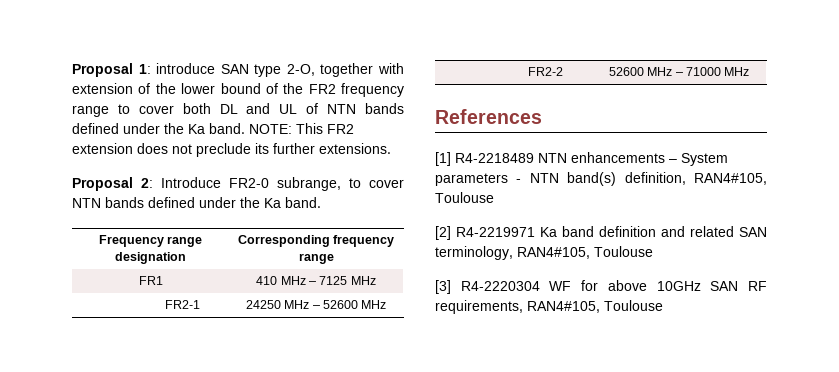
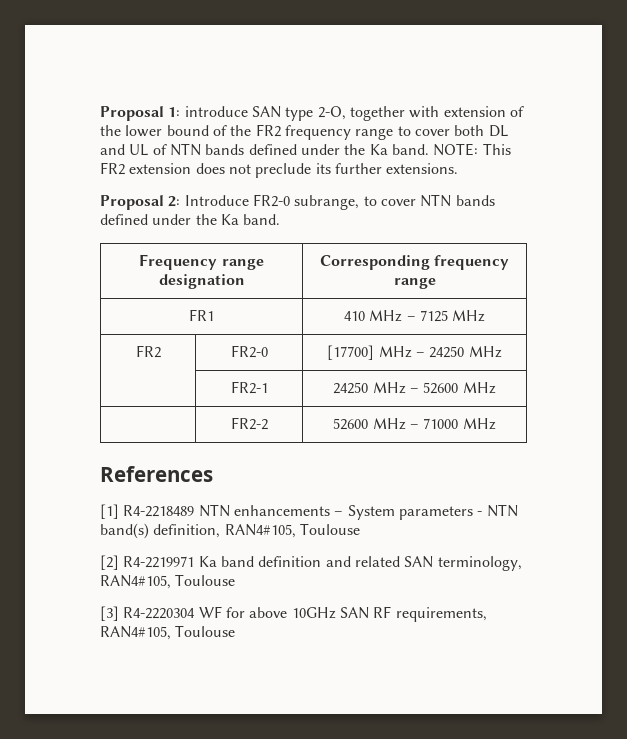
+ FR2 | FR2-0 | [17700] MHz – 24250 MHz

